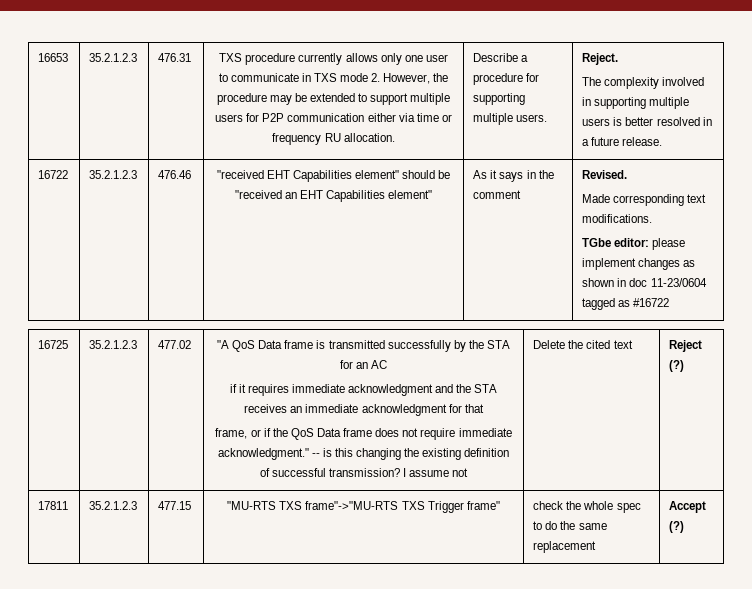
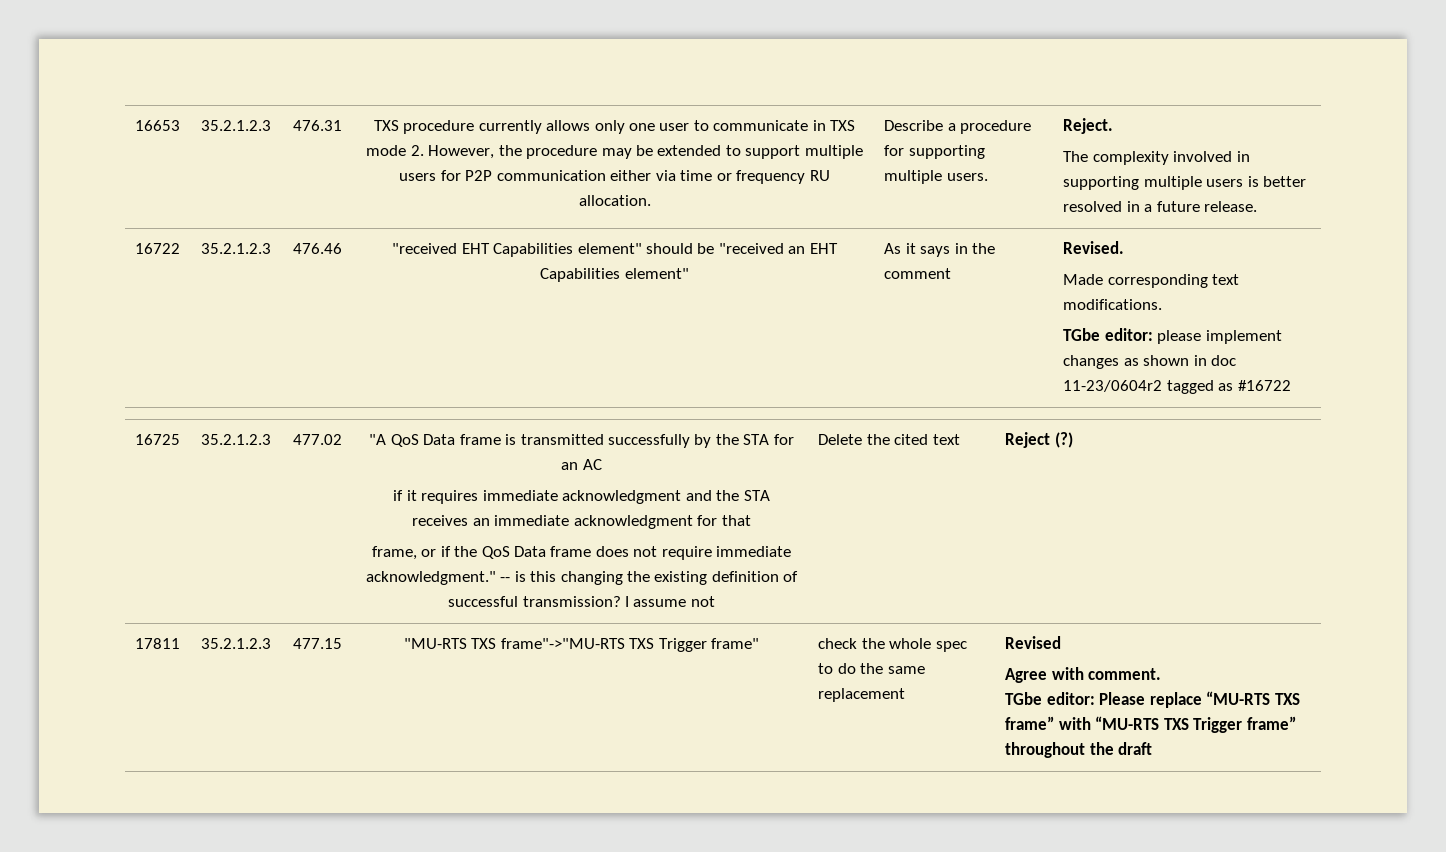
  16722 | 35.2.1.2.3 | 476.46 | "received EHT Capabilities element" should be "received an EHT Capabilities element" | As it says in the comment | Revised.
  Made corresponding text modifications.
- TGbe editor: please implement changes as shown in doc 11-23/0604 tagged as #16722
+ TGbe editor: please implement changes as shown in doc 11-23/0604r2 tagged as #16722
- 17811 | 35.2.1.2.3 | 477.15 | "MU-RTS TXS frame"->"MU-RTS TXS Trigger frame" | check the whole spec to do the same replacement | Accept (?)
+ 17811 | 35.2.1.2.3 | 477.15 | "MU-RTS TXS frame"->"MU-RTS TXS Trigger frame" | check the whole spec to do the same replacement | Revised
+ Agree with comment.
+ TGbe editor: Please replace “MU-RTS TXS frame” with “MU-RTS TXS Trigger frame” throughout the draft

